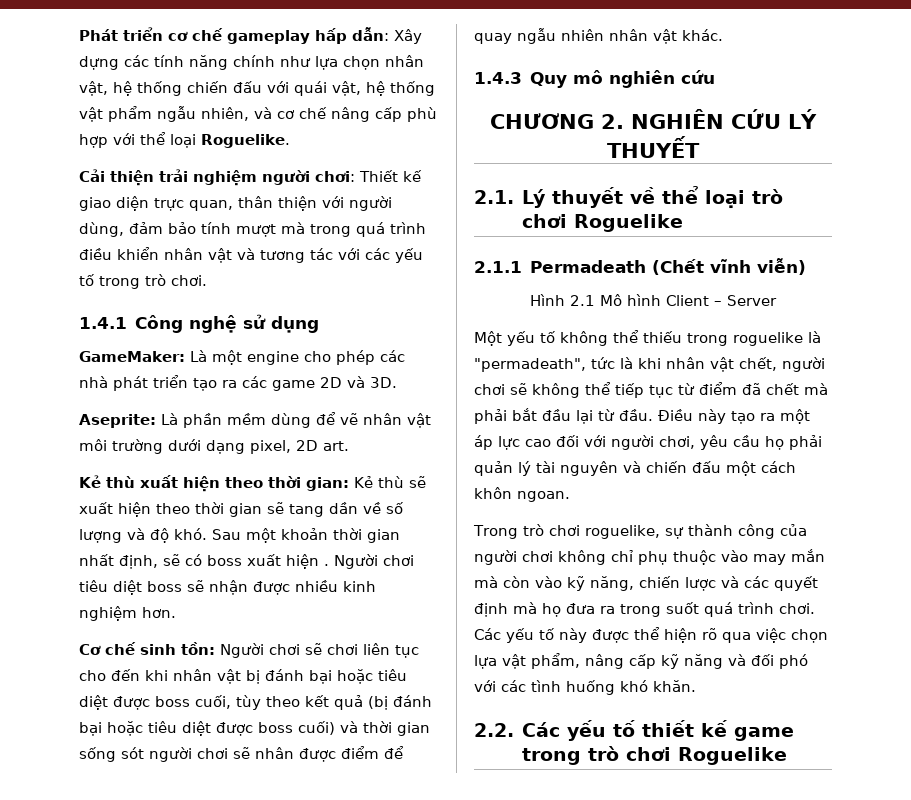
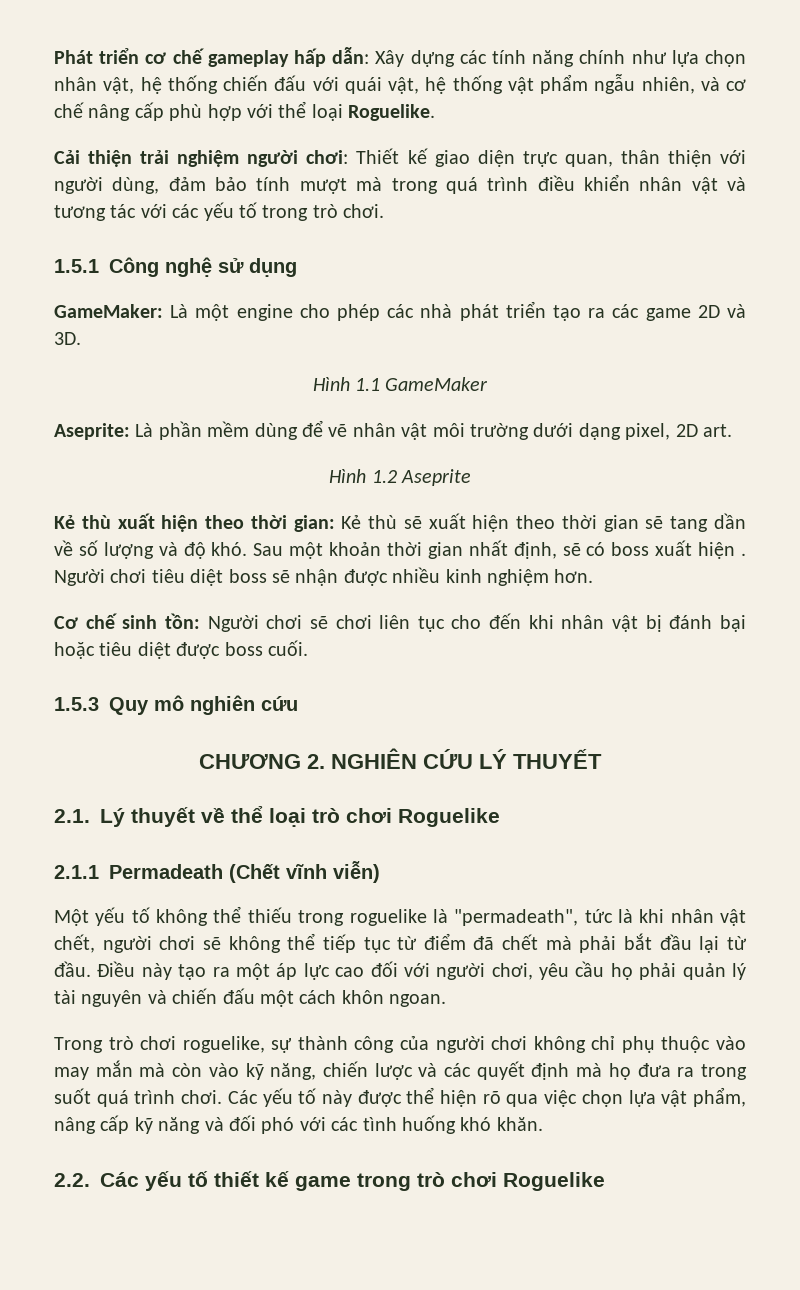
- 1.4.1 Công nghệ sử dụng
+ 1.5.1 Công nghệ sử dụng
+ Hình 1.1 GameMaker
+ Hình 1.2 Aseprite
- Cơ chế sinh tồn: Người chơi sẽ chơi liên tục cho đến khi nhân vật bị đánh bại hoặc tiêu diệt được boss cuối, tùy theo kết quả (bị đánh bại hoặc tiêu diệt được boss cuối) và thời gian sống sót người chơi sẽ nhân được điểm để quay ngẫu nhiên nhân vật khác.
- 1.4.3 Quy mô nghiên cứu
+ Cơ chế sinh tồn: Người chơi sẽ chơi liên tục cho đến khi nhân vật bị đánh bại hoặc tiêu diệt được boss cuối.
+ 1.5.3 Quy mô nghiên cứu
- Hình 2.1 Mô hình Client – Server

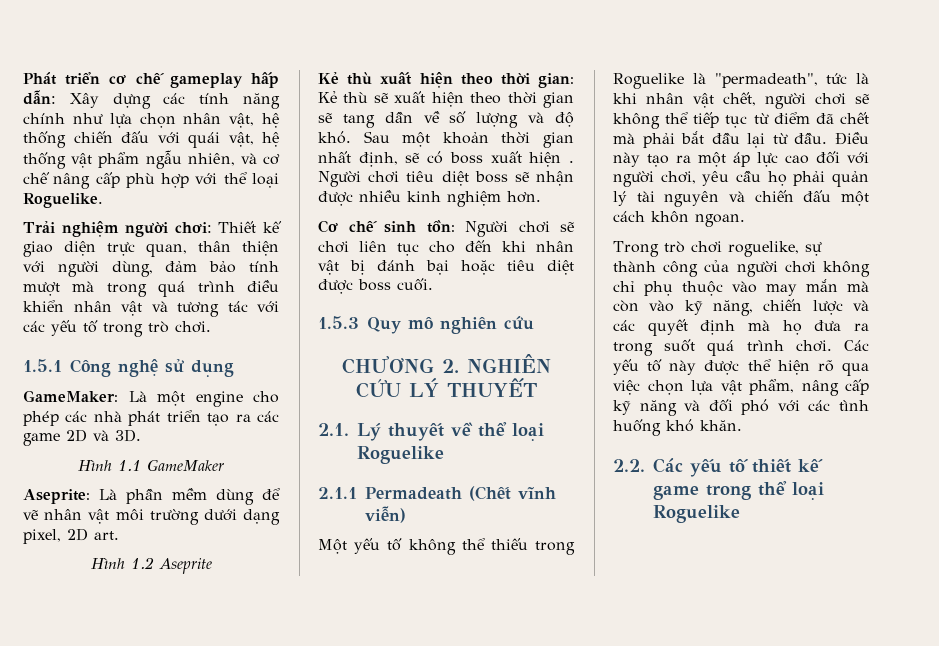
- Cải thiện trải nghiệm người chơi: Thiết kế giao diện trực quan, thân thiện với người dùng, đảm bảo tính mượt mà trong quá trình điều khiển nhân vật và tương tác với các yếu tố trong trò chơi.
+ Trải nghiệm người chơi: Thiết kế giao diện trực quan, thân thiện với người dùng, đảm bảo tính mượt mà trong quá trình điều khiển nhân vật và tương tác với các yếu tố trong trò chơi.
- 2.1. Lý thuyết về thể loại trò chơi Roguelike
+ 2.1. Lý thuyết về thể loại Roguelike
- Một yếu tố không thể thiếu trong roguelike là "permadeath", tức là khi nhân vật chết, người chơi sẽ không thể tiếp tục từ điểm đã chết mà phải bắt đầu lại từ đầu.
+ Một yếu tố không thể thiếu trong Roguelike là "permadeath", tức là khi nhân vật chết, người chơi sẽ không thể tiếp tục từ điểm đã chết mà phải bắt đầu lại từ đầu.
- 2.2. Các yếu tố thiết kế game trong trò chơi Roguelike
+ 2.2. Các yếu tố thiết kế game trong thể loại Roguelike

